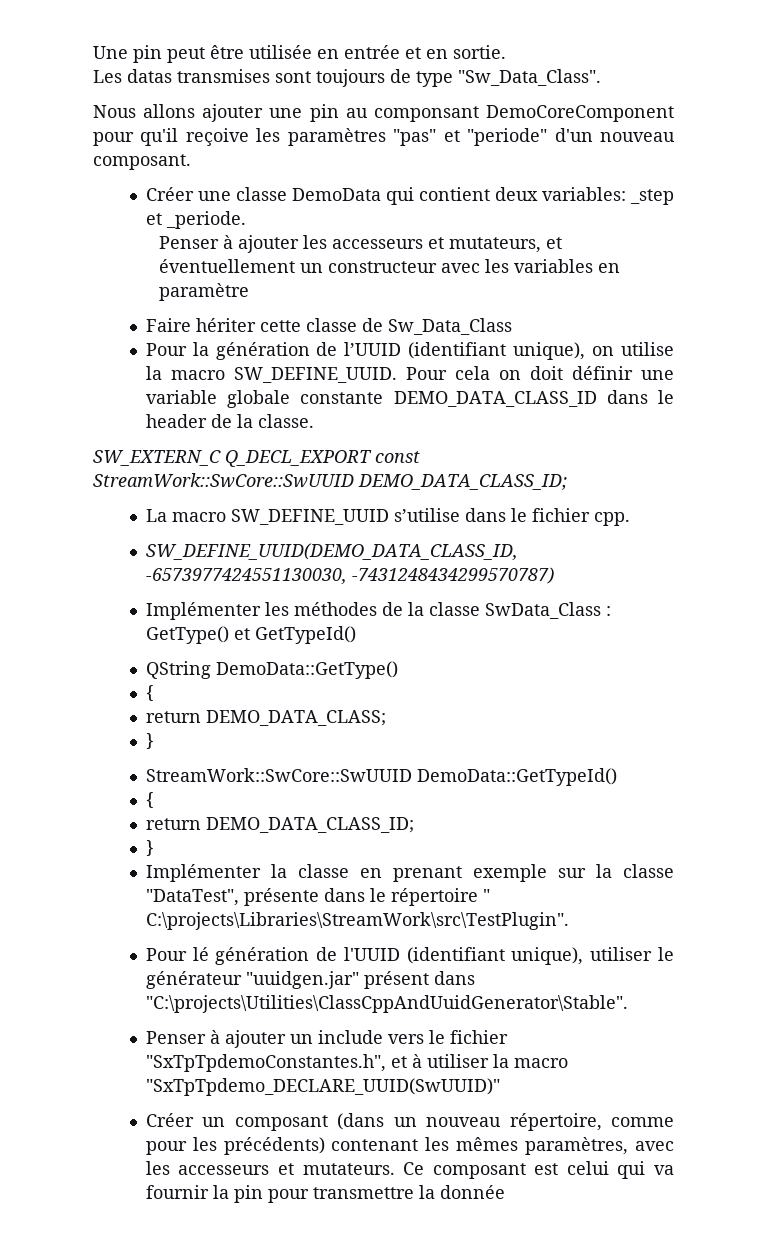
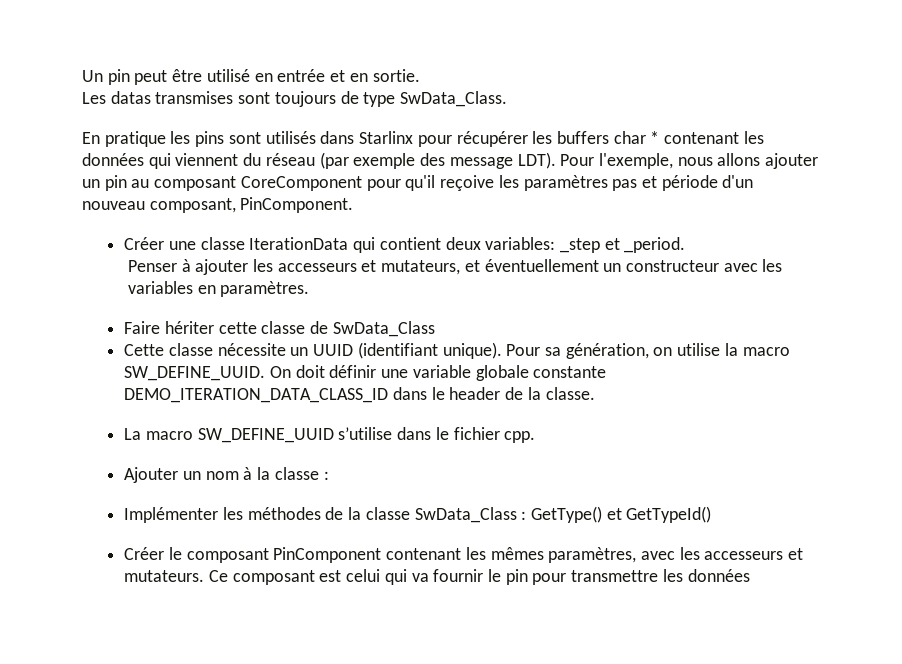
- Une pin peut être utilisée en entrée et en sortie.
+ Un pin peut être utilisé en entrée et en sortie.
- Les datas transmises sont toujours de type "Sw_Data_Class".
- Nous allons ajouter une pin au componsant DemoCoreComponent pour qu'il reçoive les paramètres "pas" et "periode" d'un nouveau composant.
+ Les datas transmises sont toujours de type SwData_Class.
+ En pratique les pins sont utilisés dans Starlinx pour récupérer les buffers char * contenant les données qui viennent du réseau (par exemple des message LDT). Pour l'exemple, nous allons ajouter un pin au composant CoreComponent pour qu'il reçoive les paramètres pas et période d'un nouveau composant, PinComponent.
- Créer une classe DemoData qui contient deux variables: _step et _periode.
+ Créer une classe IterationData qui contient deux variables: _step et _period.
- Penser à ajouter les accesseurs et mutateurs, et éventuellement un constructeur avec les variables en paramètre
+ Penser à ajouter les accesseurs et mutateurs, et éventuellement un constructeur avec les variables en paramètres.
- Faire hériter cette classe de Sw_Data_Class
- Pour la génération de l’UUID (identifiant unique), on utilise la macro SW_DEFINE_UUID.
+ Faire hériter cette classe de SwData_Class
+ Cette classe nécessite un UUID (identifiant unique). Pour sa génération, on utilise la macro SW_DEFINE_UUID.
- Pour cela on doit définir une variable globale constante DEMO_DATA_CLASS_ID dans le header de la classe.
+ On doit définir une variable globale constante DEMO_ITERATION_DATA_CLASS_ID dans le header de la classe.
- SW_EXTERN_C Q_DECL_EXPORT const StreamWork::SwCore::SwUUID DEMO_DATA_CLASS_ID;
- SW_DEFINE_UUID(DEMO_DATA_CLASS_ID, -6573977424551130030, -7431248434299570787)
+ Ajouter un nom à la classe :
- QString DemoData::GetType()
- {
- return DEMO_DATA_CLASS;
- }
- StreamWork::SwCore::SwUUID DemoData::GetTypeId()
- {
- return DEMO_DATA_CLASS_ID;
- }
- Implémenter la classe en prenant exemple sur la classe "DataTest", présente dans le répertoire " C:\projects\Libraries\StreamWork\src\TestPlugin".
- Pour lé génération de l'UUID (identifiant unique), utiliser le générateur "uuidgen.jar" présent dans "C:\projects\Utilities\ClassCppAndUuidGenerator\Stable".
- Penser à ajouter un include vers le fichier "SxTpTpdemoConstantes.h", et à utiliser la macro "SxTpTpdemo_DECLARE_UUID(SwUUID)"
- Créer un composant (dans un nouveau répertoire, comme pour les précédents) contenant les mêmes paramètres, avec les accesseurs et mutateurs.
+ Créer le composant PinComponent contenant les mêmes paramètres, avec les accesseurs et mutateurs.
- Ce composant est celui qui va fournir la pin pour transmettre la donnée
+ Ce composant est celui qui va fournir le pin pour transmettre les données

